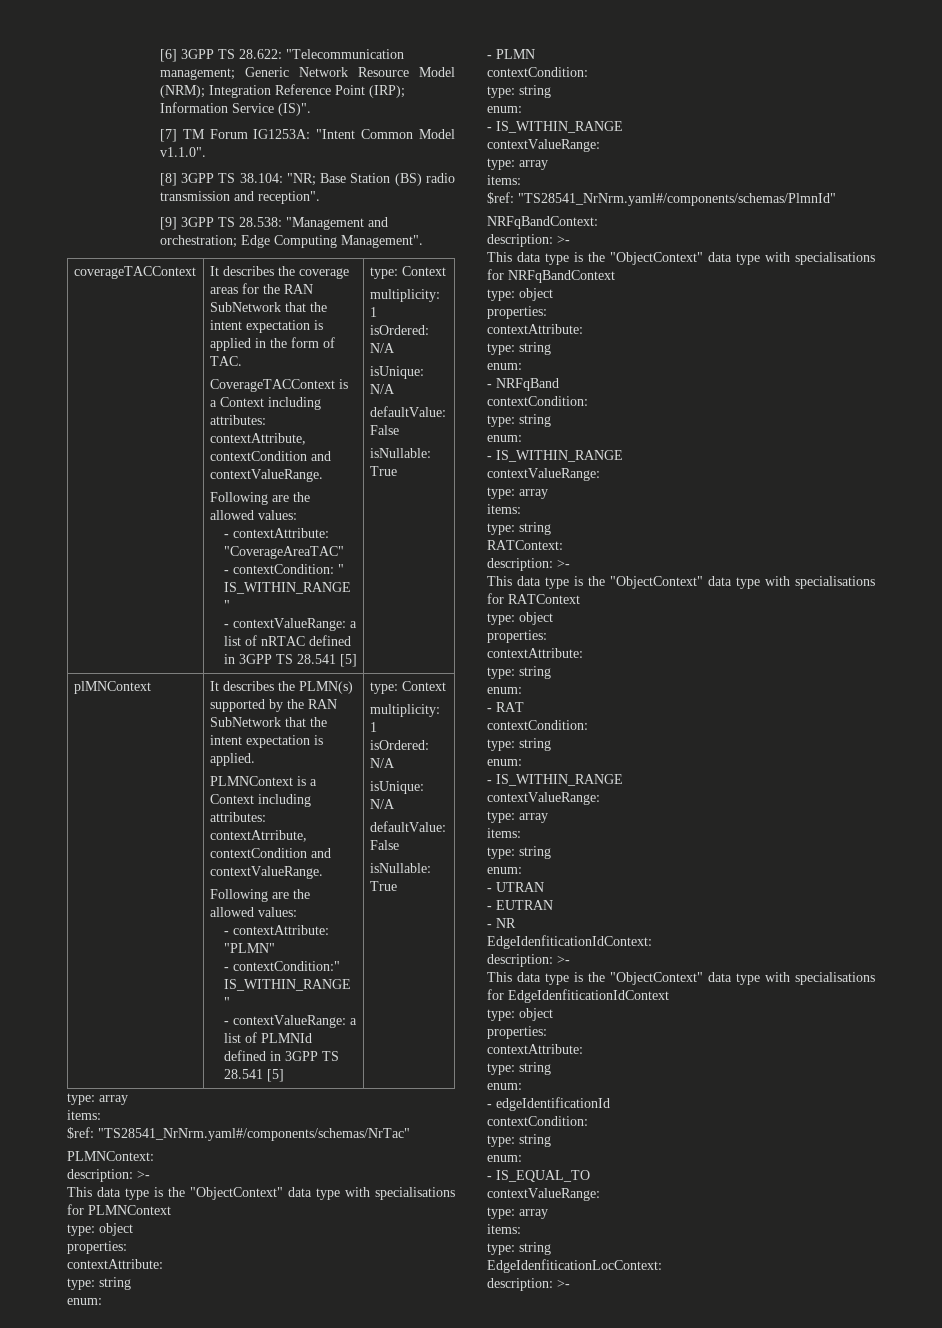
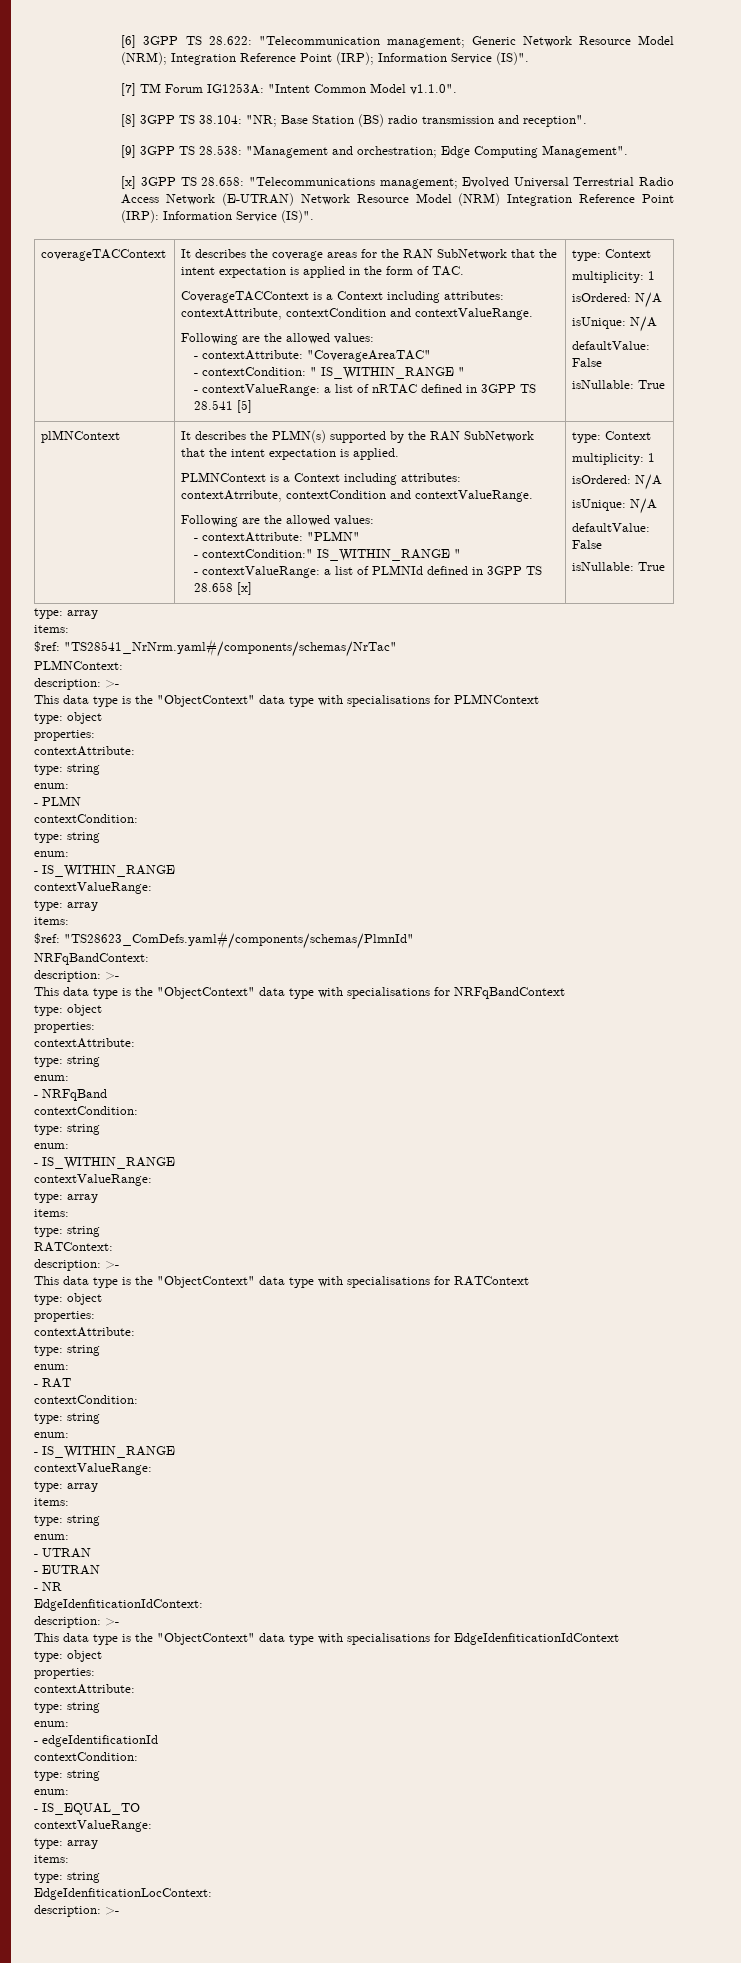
+ [x] 3GPP TS 28.658: "Telecommunications management; Evolved Universal Terrestrial Radio Access Network (E-UTRAN) Network Resource Model (NRM) Integration Reference Point (IRP): Information Service (IS)".
- - contextValueRange: a list of PLMNId defined in 3GPP TS 28.541 [5]
+ - contextValueRange: a list of PLMNId defined in 3GPP TS 28.658 [x]
- $ref: "TS28541_NrNrm.yaml#/components/schemas/PlmnId"
+ $ref: "TS28623_ComDefs.yaml#/components/schemas/PlmnId"

